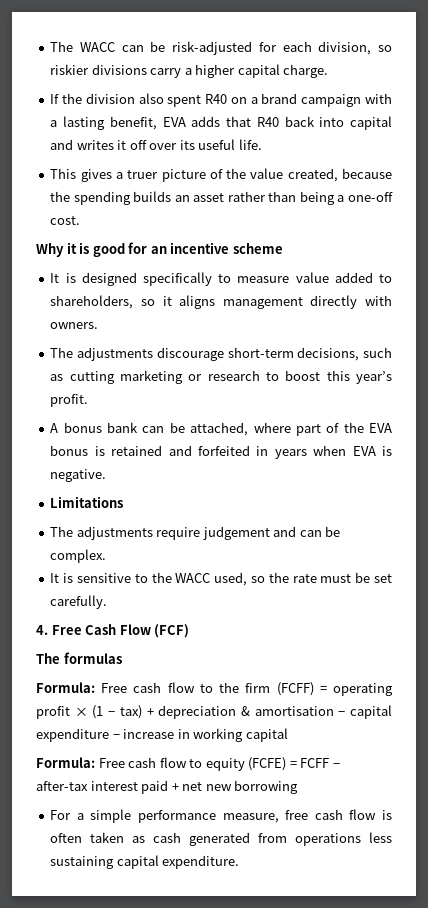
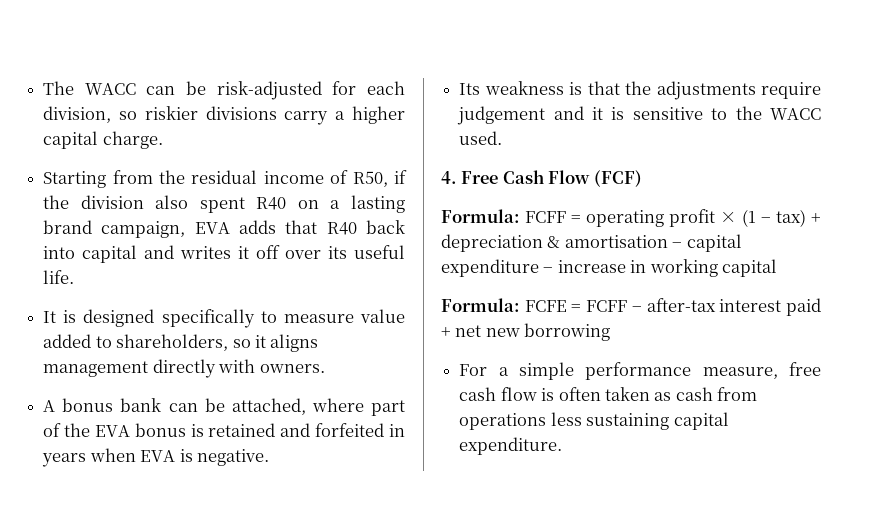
- If the division also spent R40 on a brand campaign with a lasting benefit, EVA adds that R40 back into capital and writes it off over its useful life.
+ Starting from the residual income of R50, if the division also spent R40 on a lasting brand campaign, EVA adds that R40 back into capital and writes it off over its useful life.
- This gives a truer picture of the value created, because the spending builds an asset rather than being a one-off cost.
- Why it is good for an incentive scheme
- The adjustments discourage short-term decisions, such as cutting marketing or research to boost this year’s profit.
- Limitations
- The adjustments require judgement and can be complex.
- It is sensitive to the WACC used, so the rate must be set carefully.
+ Its weakness is that the adjustments require judgement and it is sensitive to the WACC used.
- The formulas
- Formula: Free cash flow to the firm (FCFF) = operating profit × (1 − tax) + depreciation & amortisation − capital expenditure − increase in working capital
+ Formula: FCFF = operating profit × (1 − tax) + depreciation & amortisation − capital expenditure − increase in working capital
- Formula: Free cash flow to equity (FCFE) = FCFF − after-tax interest paid + net new borrowing
+ Formula: FCFE = FCFF − after-tax interest paid + net new borrowing
- For a simple performance measure, free cash flow is often taken as cash generated from operations less sustaining capital expenditure.
+ For a simple performance measure, free cash flow is often taken as cash from operations less sustaining capital expenditure.

